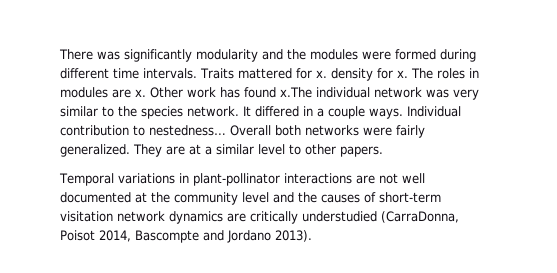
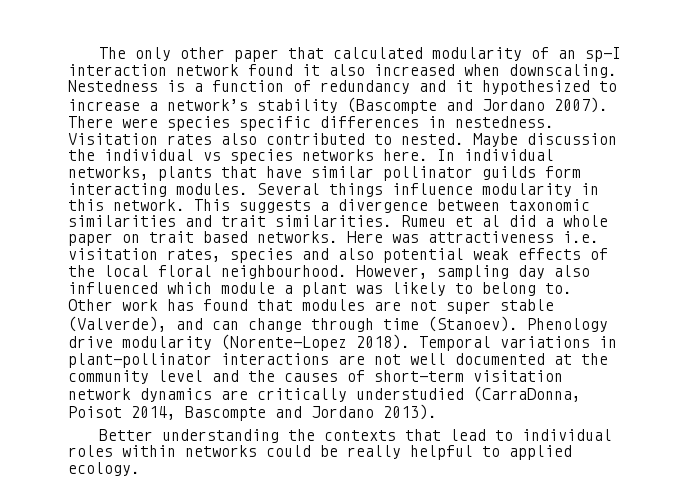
- There was significantly modularity and the modules were formed during different time intervals. Traits mattered for x. density for x. The roles in modules are x. Other work has found x.The individual network was very similar to the species network. It differed in a couple ways. Individual contribution to nestedness… Overall both networks were fairly generalized. They are at a similar level to other papers.
- Temporal variations in plant-pollinator interactions are not well documented at the community level and the causes of short-term visitation network dynamics are critically understudied (CarraDonna, Poisot 2014, Bascompte and Jordano 2013).
+ The only other paper that calculated modularity of an sp-I interaction network found it also increased when downscaling. Nestedness is a function of redundancy and it hypothesized to increase a network’s stability (Bascompte and Jordano 2007). There were species specific differences in nestedness. Visitation rates also contributed to nested. Maybe discussion the individual vs species networks here. In individual networks, plants that have similar pollinator guilds form interacting modules. Several things influence modularity in this network. This suggests a divergence between taxonomic similarities and trait similarities. Rumeu et al did a whole paper on trait based networks. Here was attractiveness i.e. visitation rates, species and also potential weak effects of the local floral neighbourhood. However, sampling day also influenced which module a plant was likely to belong to. Other work has found that modules are not super stable (Valverde), and can change through time (Stanoev). Phenology drive modularity (Norente-Lopez 2018). Temporal variations in plant-pollinator interactions are not well documented at the community level and the causes of short-term visitation network dynamics are critically understudied (CarraDonna, Poisot 2014, Bascompte and Jordano 2013).
+ Better understanding the contexts that lead to individual roles within networks could be really helpful to applied ecology.

